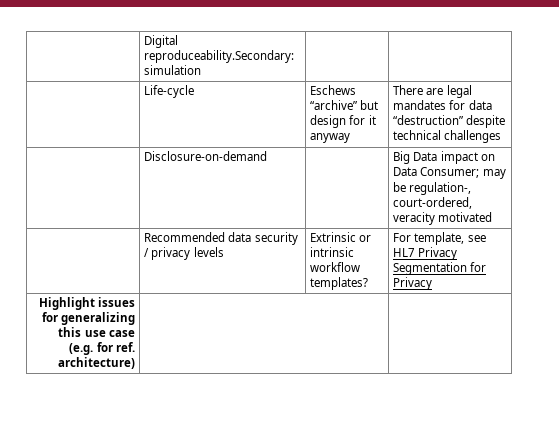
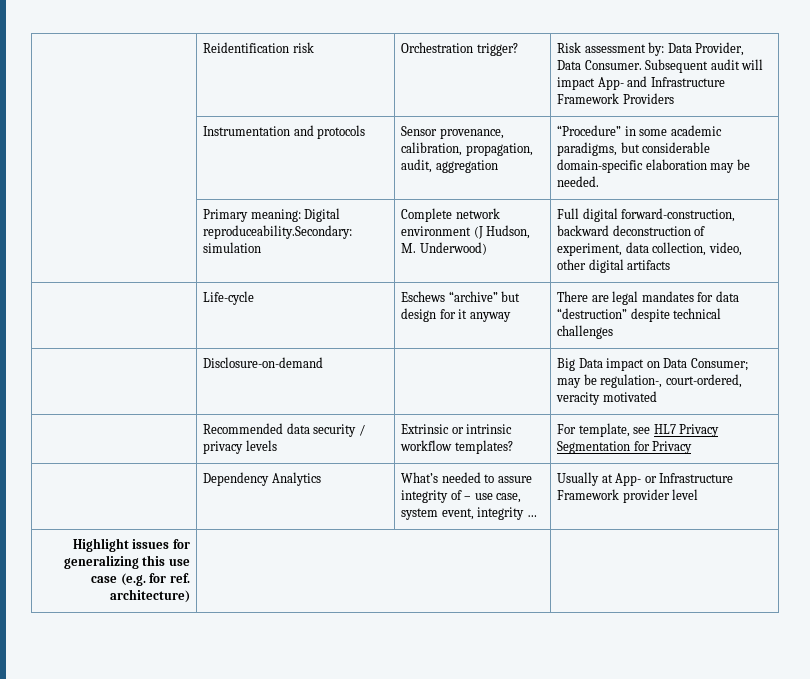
- | Digital reproduceability.Secondary: simulation | |
+ | Reidentification risk | Orchestration trigger? | Risk assessment by: Data Provider, Data Consumer. Subsequent audit will impact App- and Infrastructure Framework Providers
+ | Instrumentation and protocols | Sensor provenance, calibration, propagation, audit, aggregation | “Procedure” in some academic paradigms, but considerable domain-specific elaboration may be needed.
+ | Primary meaning: Digital reproduceability.Secondary: simulation | Complete network environment (J Hudson, M. Underwood) | Full digital forward-construction, backward deconstruction of experiment, data collection, video, other digital artifacts
+ | Dependency Analytics | What’s needed to assure integrity of – use case, system event, integrity … | Usually at App- or Infrastructure Framework provider level

